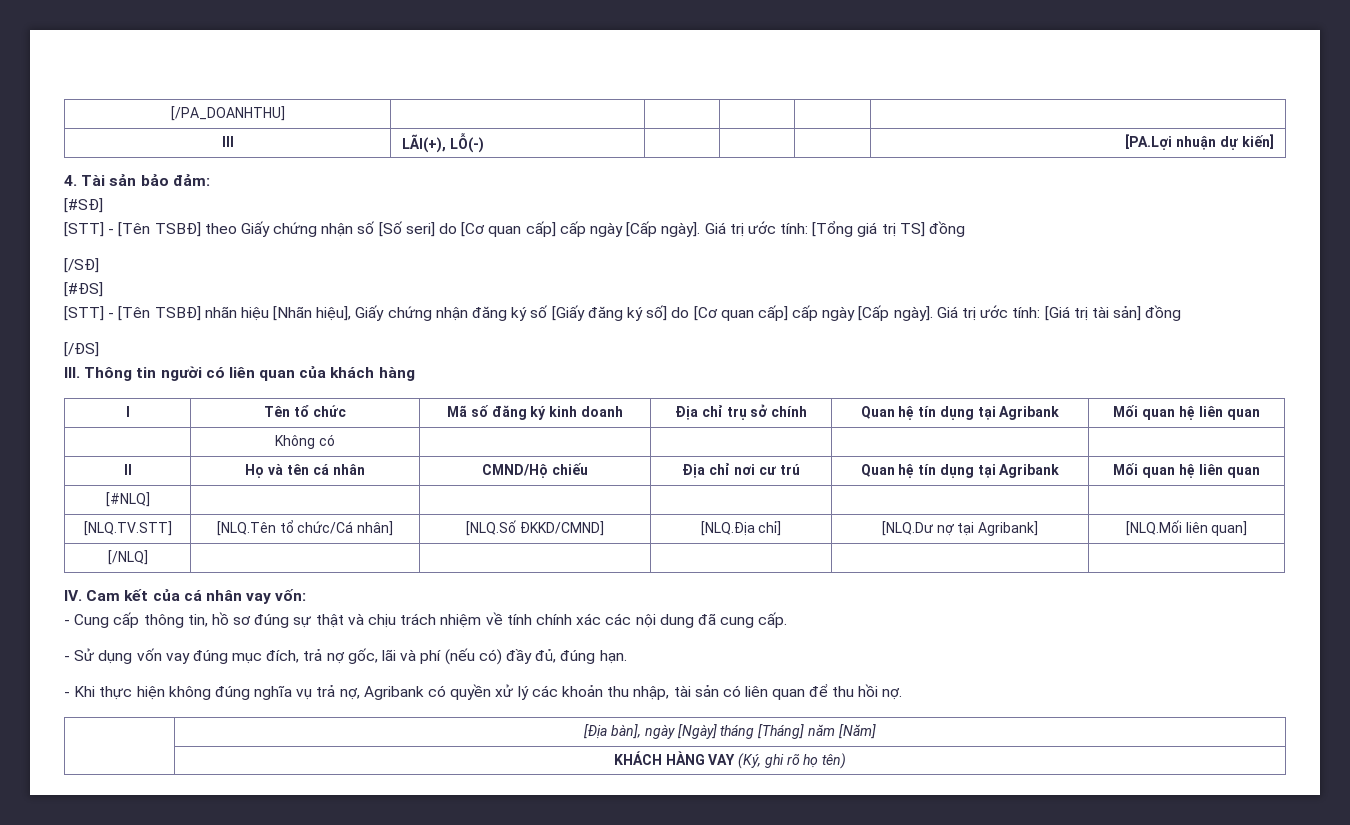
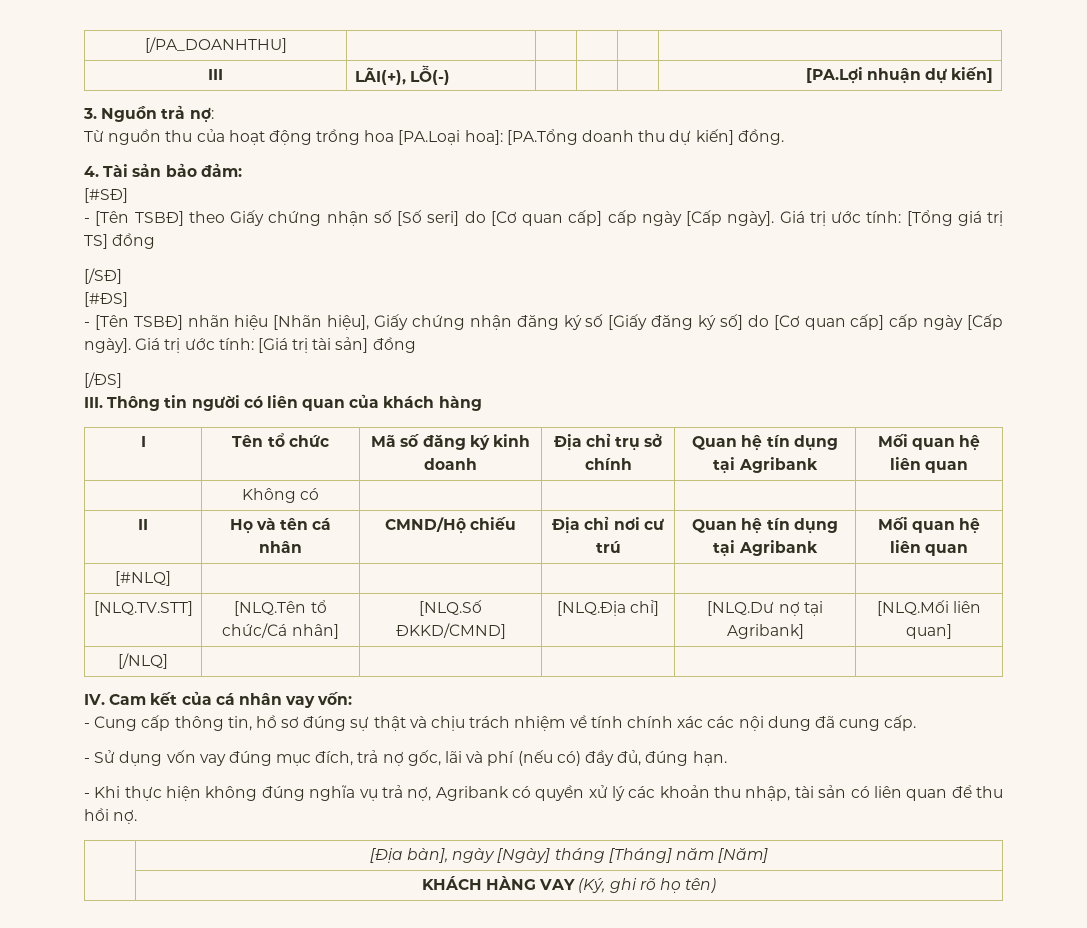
+ 3. Nguồn trả nợ:
+ Từ nguồn thu của hoạt động trồng hoa [PA.Loại hoa]: [PA.Tổng doanh thu dự kiến] đồng.
- [STT] - [Tên TSBĐ] theo Giấy chứng nhận số [Số seri] do [Cơ quan cấp] cấp ngày [Cấp ngày].
+ - [Tên TSBĐ] theo Giấy chứng nhận số [Số seri] do [Cơ quan cấp] cấp ngày [Cấp ngày].
- [STT] - [Tên TSBĐ] nhãn hiệu [Nhãn hiệu], Giấy chứng nhận đăng ký số [Giấy đăng ký số] do [Cơ quan cấp] cấp ngày [Cấp ngày].
+ - [Tên TSBĐ] nhãn hiệu [Nhãn hiệu], Giấy chứng nhận đăng ký số [Giấy đăng ký số] do [Cơ quan cấp] cấp ngày [Cấp ngày].

